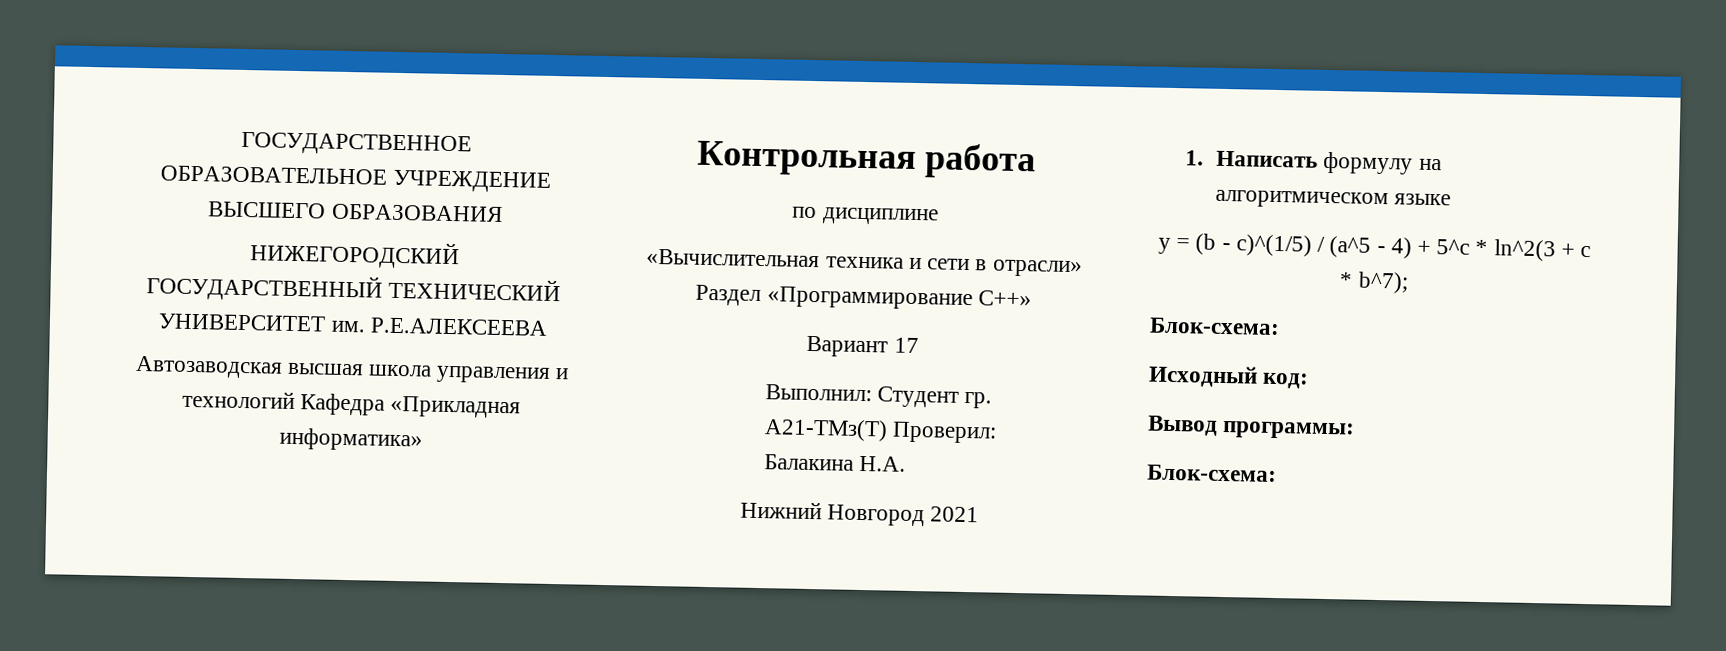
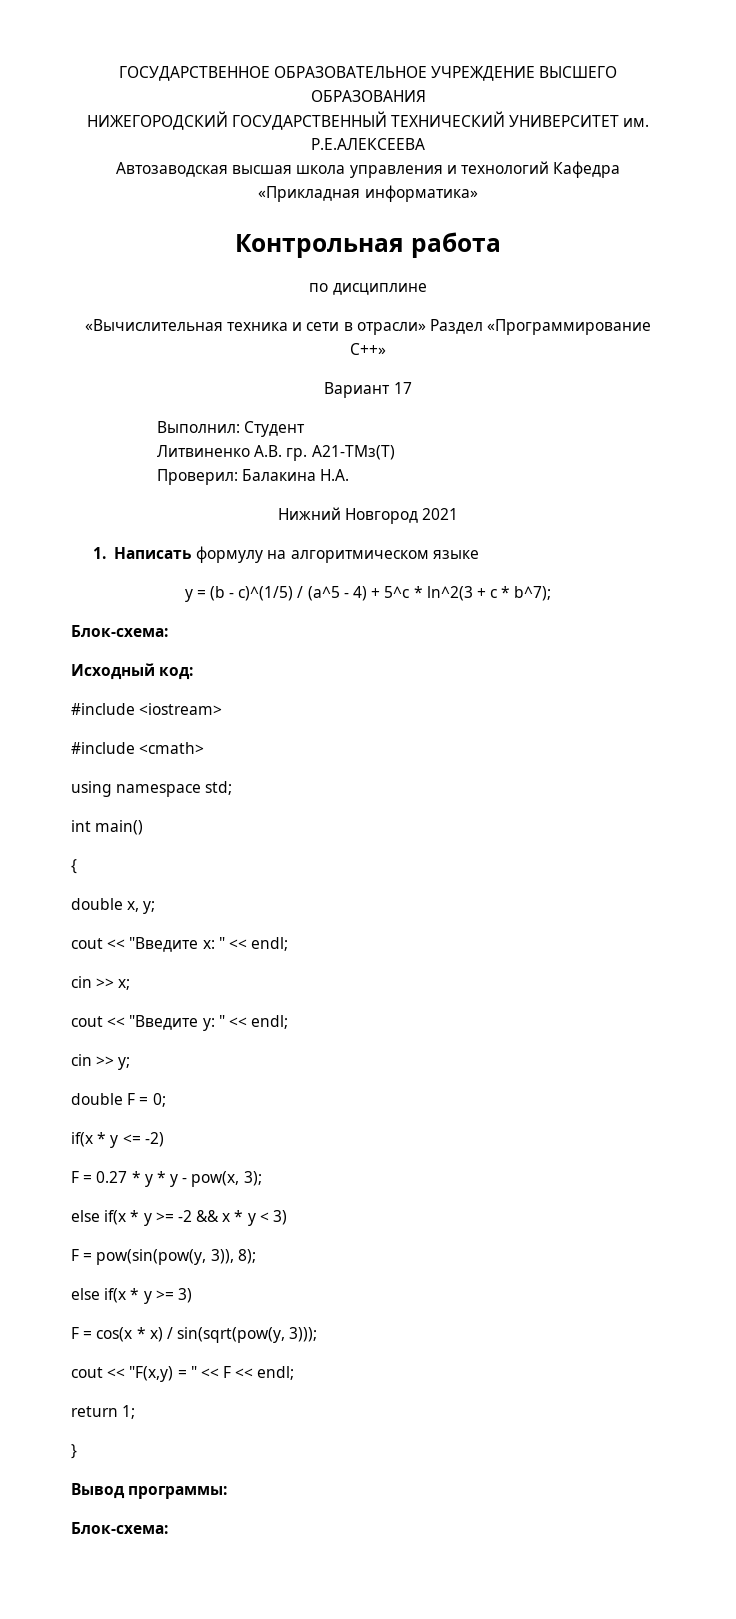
- Выполнил: Студент гр.
+ Выполнил: Студент
+ Литвиненко А.В. гр.
- А21-ТМз(Т) Проверил: Балакина Н.А.
+ А21-ТМз(Т)
+ Проверил: Балакина Н.А.
+ #include <iostream>
+ #include <cmath>
+ using namespace std;
+ int main()
+ {
+ double x, y;
+ cout << "Введите x: " << endl;
+ cin >> x;
+ cout << "Введите y: " << endl;
+ cin >> y;
+ double F = 0;
+ if(x * y <= -2)
+ F = 0.27 * y * y - pow(x, 3);
+ else if(x * y >= -2 && x * y < 3)
+ F = pow(sin(pow(y, 3)), 8);
+ else if(x * y >= 3)
+ F = cos(x * x) / sin(sqrt(pow(y, 3)));
+ cout << "F(x,y) = " << F << endl;
+ return 1;
+ }

